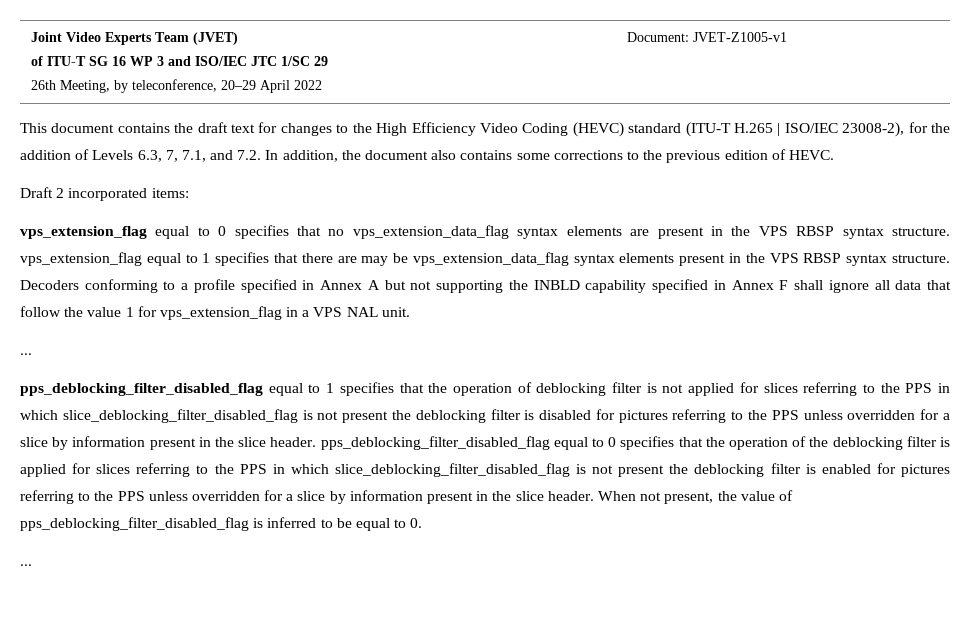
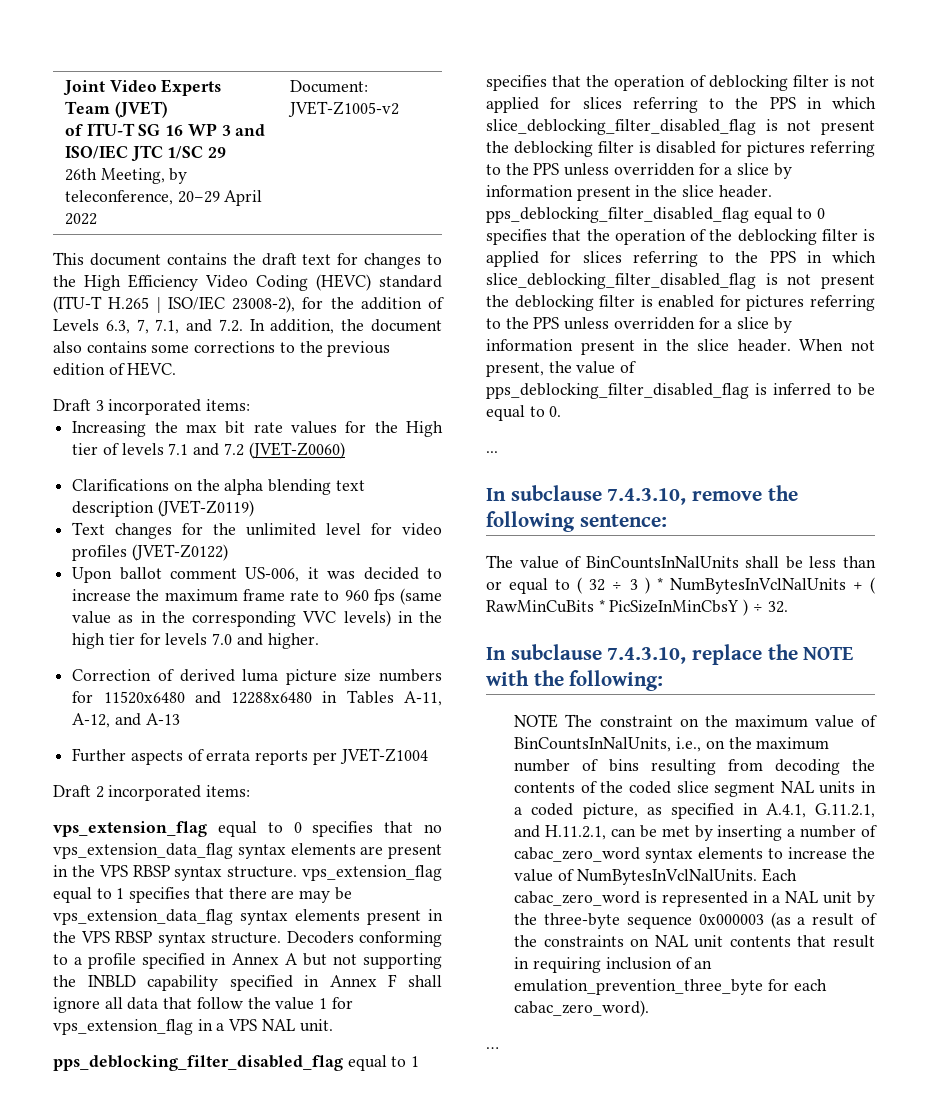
  Joint Video Experts Team (JVET)
  of ITU-T SG 16 WP 3 and ISO/IEC JTC 1/SC 29
- 26th Meeting, by teleconference, 20–29 April 2022 | Document: JVET-Z1005-v1
+ 26th Meeting, by teleconference, 20–29 April 2022 | Document: JVET-Z1005-v2
+ Draft 3 incorporated items:
+ Increasing the max bit rate values for the High tier of levels 7.1 and 7.2 (JVET-Z0060)
+ Clarifications on the alpha blending text description (JVET-Z0119)
+ Text changes for the unlimited level for video profiles (JVET-Z0122)
+ Upon ballot comment US-006, it was decided to increase the maximum frame rate to 960 fps (same value as in the corresponding VVC levels) in the high tier for levels 7.0 and higher.
+ Correction of derived luma picture size numbers for 11520x6480 and 12288x6480 in Tables A-11, A-12, and A-13
+ Further aspects of errata reports per JVET-Z1004
  Decoders conforming to a profile specified in Annex A but not supporting the INBLD capability specified in Annex F shall ignore all data that follow the value 1 for vps_extension_flag in a VPS NAL unit.
- ...
+ In subclause 7.4.3.10, remove the following sentence:
+ The value of BinCountsInNalUnits shall be less than or equal to ( 32 ÷ 3 ) * NumBytesInVclNalUnits + ( RawMinCuBits * PicSizeInMinCbsY ) ÷ 32.
+ In subclause 7.4.3.10, replace the NOTE with the following:
+ NOTE The constraint on the maximum value of BinCountsInNalUnits, i.e., on the maximum number of bins resulting from decoding the contents of the coded slice segment NAL units in a coded picture, as specified in A.4.1, G.11.2.1, and H.11.2.1, can be met by inserting a number of cabac_zero_word syntax elements to increase the value of NumBytesInVclNalUnits. Each cabac_zero_word is represented in a NAL unit by the three-byte sequence 0x000003 (as a result of the constraints on NAL unit contents that result in requiring inclusion of an emulation_prevention_three_byte for each cabac_zero_word).
+ …

